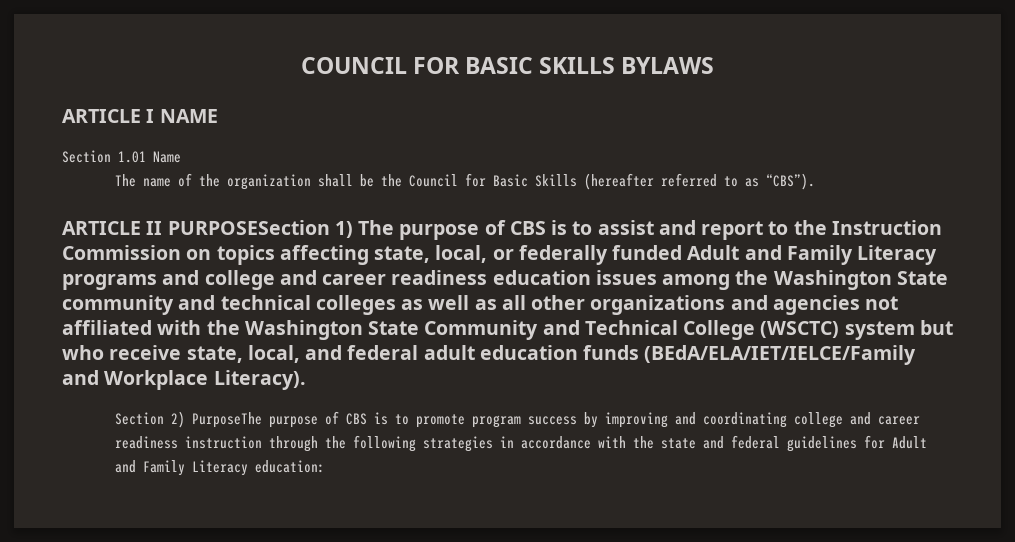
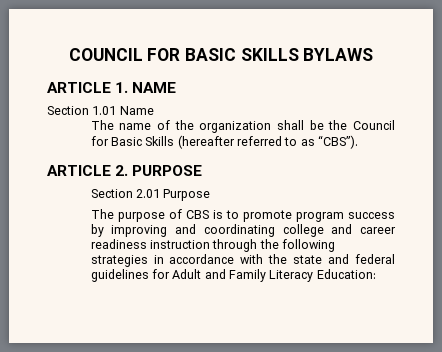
- ARTICLE I NAME
+ ARTICLE 1. NAME
- ARTICLE II PURPOSESection 1) The purpose of CBS is to assist and report to the Instruction Commission on topics affecting state, local, or federally funded Adult and Family Literacy programs and college and career readiness education issues among the Washington State community and technical colleges as well as all other organizations and agencies not affiliated with the Washington State Community and Technical College (WSCTC) system but who receive state, local, and federal adult education funds (BEdA/ELA/IET/IELCE/Family and Workplace Literacy).
- Section 2) PurposeThe purpose of CBS is to promote program success by improving and coordinating college and career readiness instruction through the following strategies in accordance with the state and federal guidelines for Adult and Family Literacy education:
+ ARTICLE 2. PURPOSE
+ Section 2.01 Purpose
+ The purpose of CBS is to promote program success by improving and coordinating college and career readiness instruction through the following strategies in accordance with the state and federal guidelines for Adult and Family Literacy Education:

